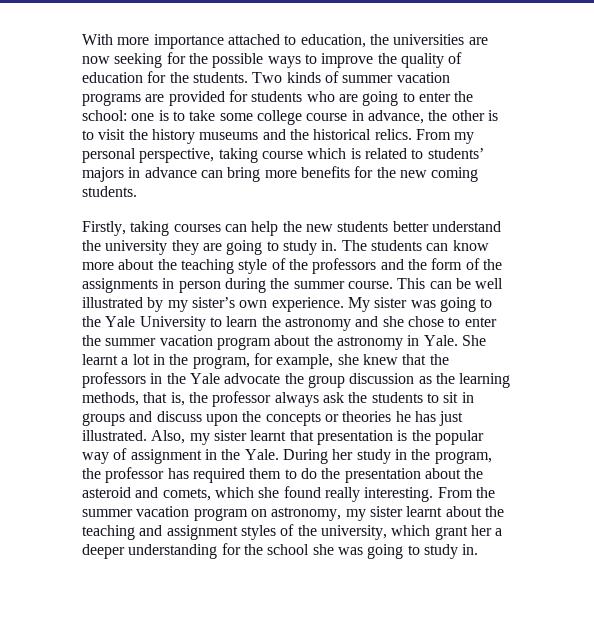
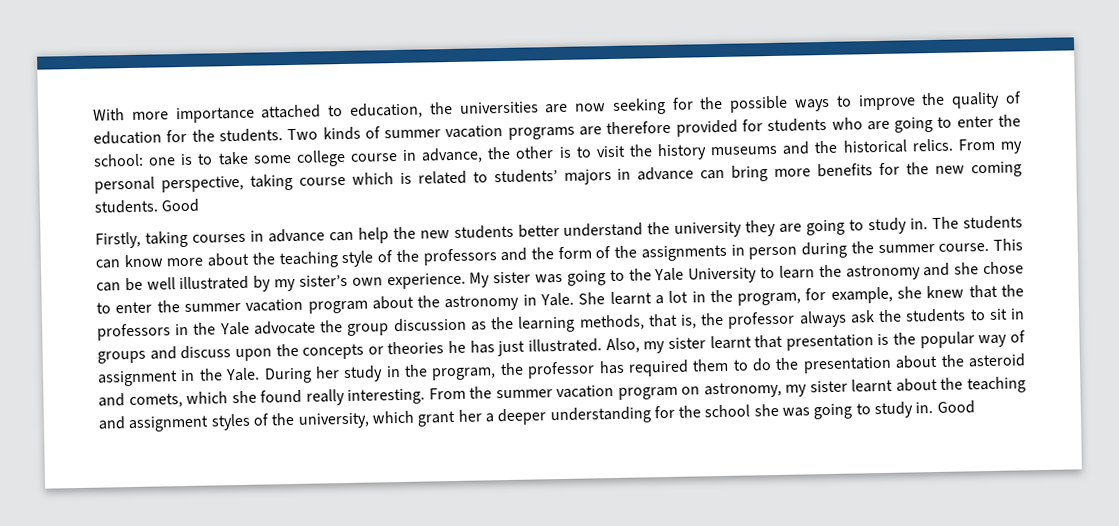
- Two kinds of summer vacation programs are provided for students who are going to enter the school: one is to take some college course in advance, the other is to visit the history museums and the historical relics.
+ Two kinds of summer vacation programs are therefore provided for students who are going to enter the school: one is to take some college course in advance, the other is to visit the history museums and the historical relics.
- From my personal perspective, taking course which is related to students’ majors in advance can bring more benefits for the new coming students.
+ From my personal perspective, taking course which is related to students’ majors in advance can bring more benefits for the new coming students. Good
- Firstly, taking courses can help the new students better understand the university they are going to study in.
+ Firstly, taking courses in advance can help the new students better understand the university they are going to study in.
- From the summer vacation program on astronomy, my sister learnt about the teaching and assignment styles of the university, which grant her a deeper understanding for the school she was going to study in.
+ From the summer vacation program on astronomy, my sister learnt about the teaching and assignment styles of the university, which grant her a deeper understanding for the school she was going to study in. Good

